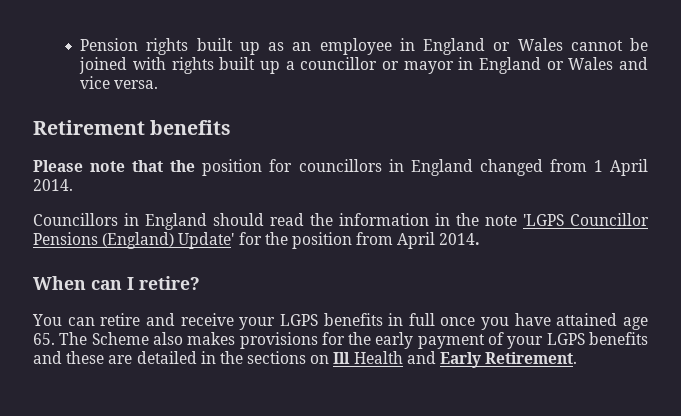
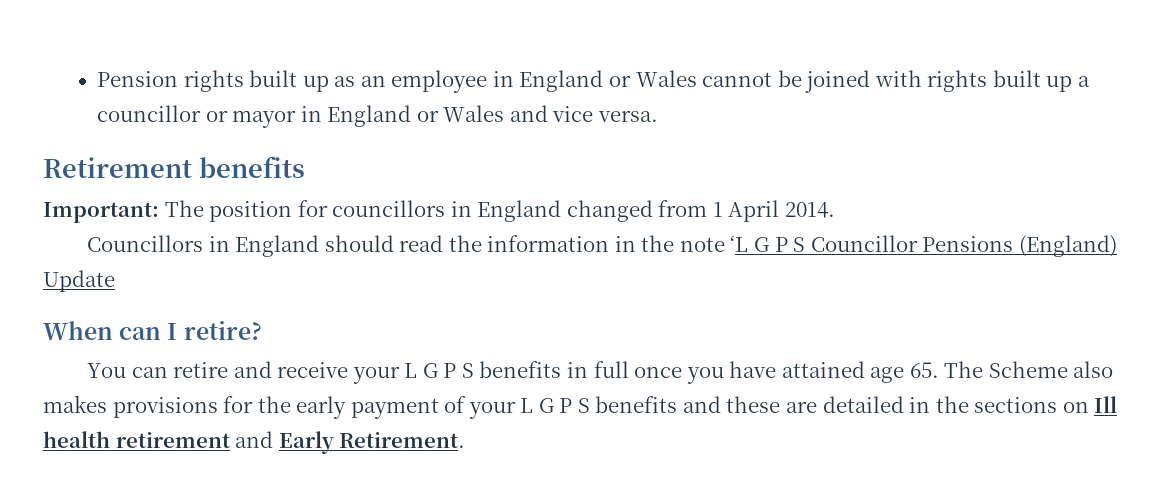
- Please note that the position for councillors in England changed from 1 April 2014.
+ Important: The position for councillors in England changed from 1 April 2014.
- Councillors in England should read the information in the note 'LGPS Councillor Pensions (England) Update' for the position from April 2014.
+ Councillors in England should read the information in the note ‘L G P S Councillor Pensions (England) Update
- You can retire and receive your LGPS benefits in full once you have attained age 65. The Scheme also makes provisions for the early payment of your LGPS benefits and these are detailed in the sections on Ill Health and Early Retirement.
+ You can retire and receive your L G P S benefits in full once you have attained age 65. The Scheme also makes provisions for the early payment of your L G P S benefits and these are detailed in the sections on Ill health retirement and Early Retirement.

